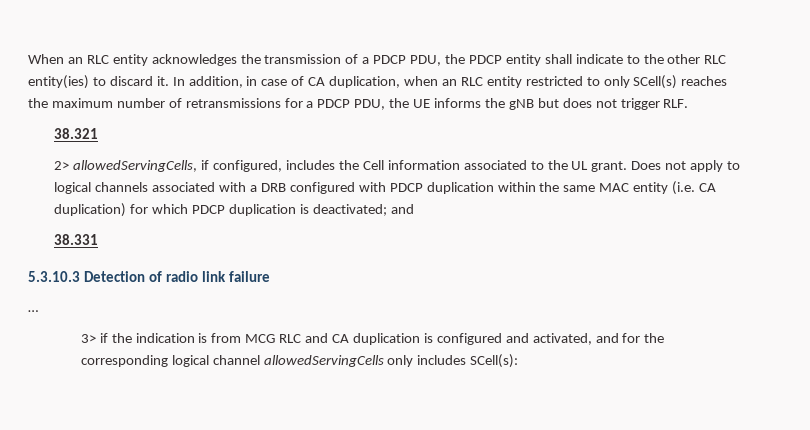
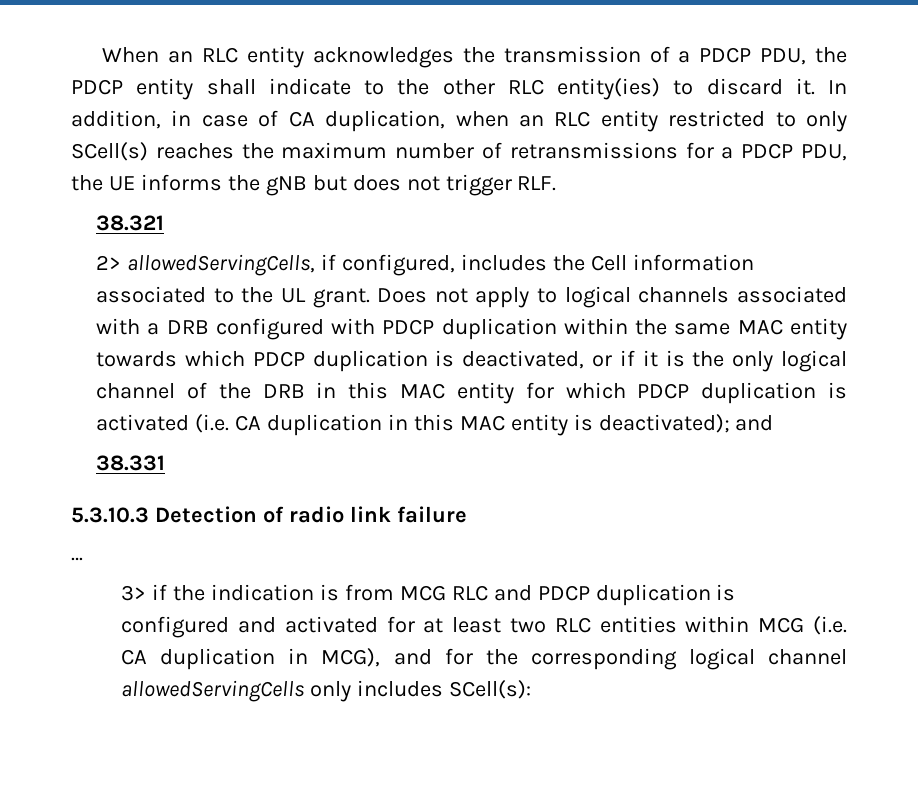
- Does not apply to logical channels associated with a DRB configured with PDCP duplication within the same MAC entity (i.e. CA duplication) for which PDCP duplication is deactivated; and
+ Does not apply to logical channels associated with a DRB configured with PDCP duplication within the same MAC entity towards which PDCP duplication is deactivated, or if it is the only logical channel of the DRB in this MAC entity for which PDCP duplication is activated (i.e. CA duplication in this MAC entity is deactivated); and
- 3> if the indication is from MCG RLC and CA duplication is configured and activated, and for the corresponding logical channel allowedServingCells only includes SCell(s):
+ 3> if the indication is from MCG RLC and PDCP duplication is configured and activated for at least two RLC entities within MCG (i.e. CA duplication in MCG), and for the corresponding logical channel allowedServingCells only includes SCell(s):

